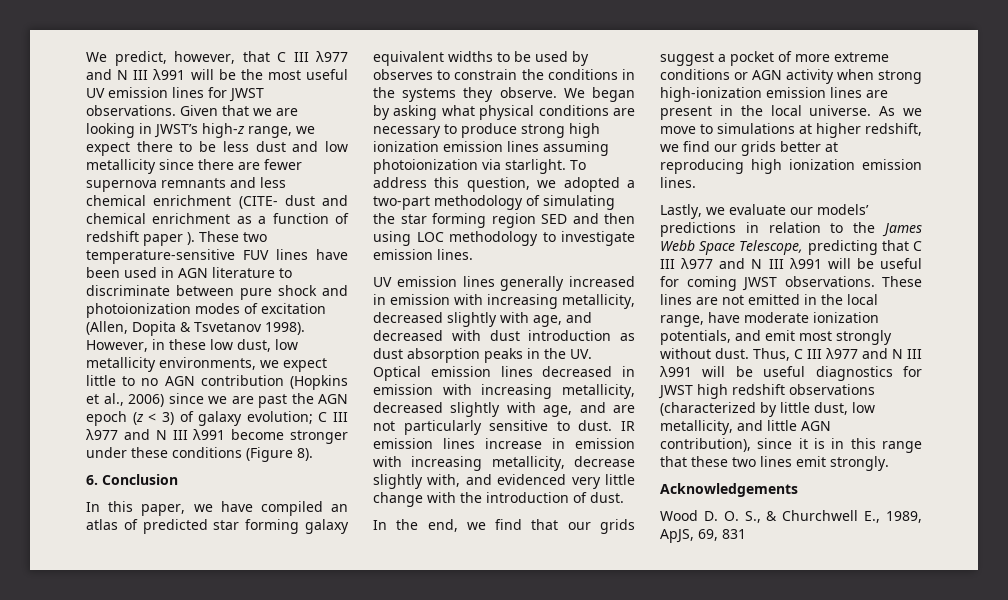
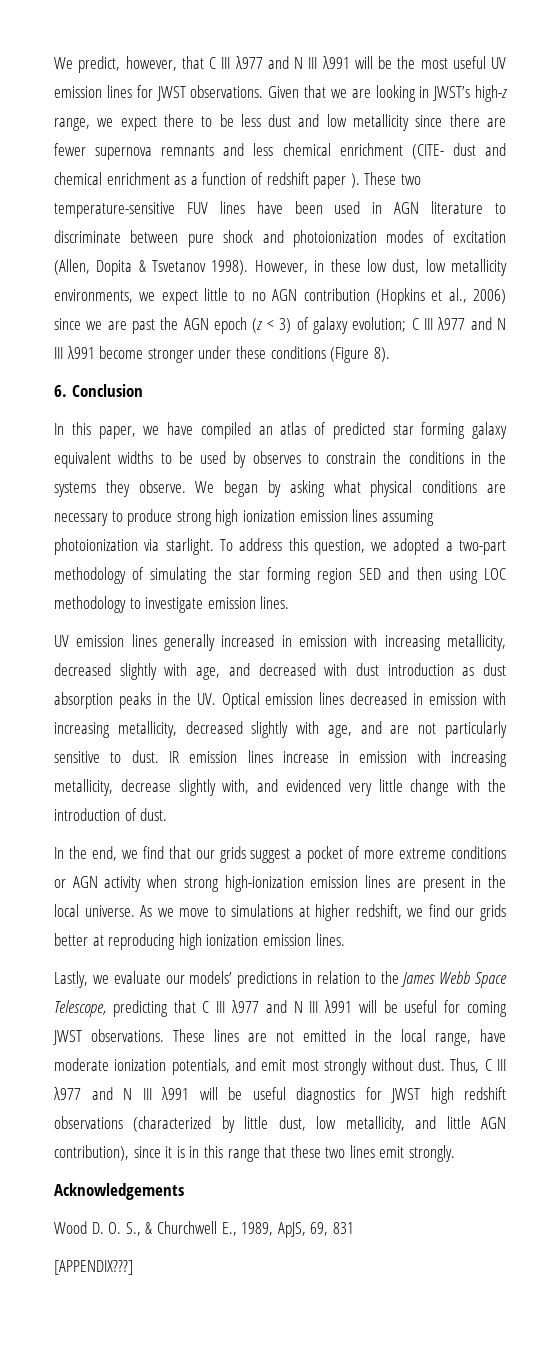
+ [APPENDIX???]

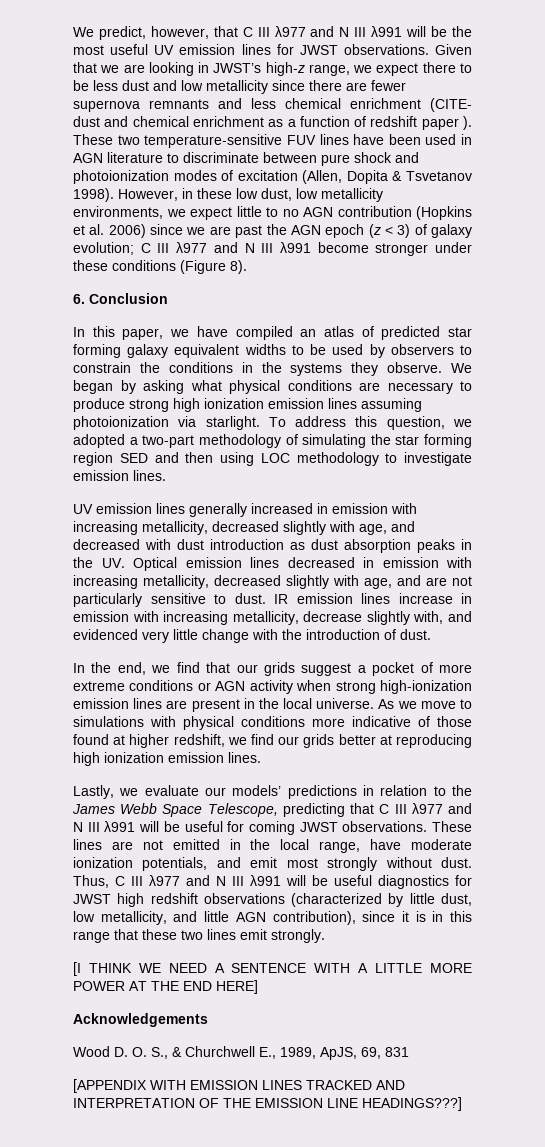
- However, in these low dust, low metallicity environments, we expect little to no AGN contribution (Hopkins et al., 2006) since we are past the AGN epoch (z < 3) of galaxy evolution; C III λ977 and N III λ991 become stronger under these conditions (Figure 8).
+ However, in these low dust, low metallicity environments, we expect little to no AGN contribution (Hopkins et al. 2006) since we are past the AGN epoch (z < 3) of galaxy evolution; C III λ977 and N III λ991 become stronger under these conditions (Figure 8).
- In this paper, we have compiled an atlas of predicted star forming galaxy equivalent widths to be used by observes to constrain the conditions in the systems they observe.
+ In this paper, we have compiled an atlas of predicted star forming galaxy equivalent widths to be used by observers to constrain the conditions in the systems they observe.
- As we move to simulations at higher redshift, we find our grids better at reproducing high ionization emission lines.
+ As we move to simulations with physical conditions more indicative of those found at higher redshift, we find our grids better at reproducing high ionization emission lines.
+ [I THINK WE NEED A SENTENCE WITH A LITTLE MORE POWER AT THE END HERE]
- [APPENDIX???]
+ [APPENDIX WITH EMISSION LINES TRACKED AND INTERPRETATION OF THE EMISSION LINE HEADINGS???]

